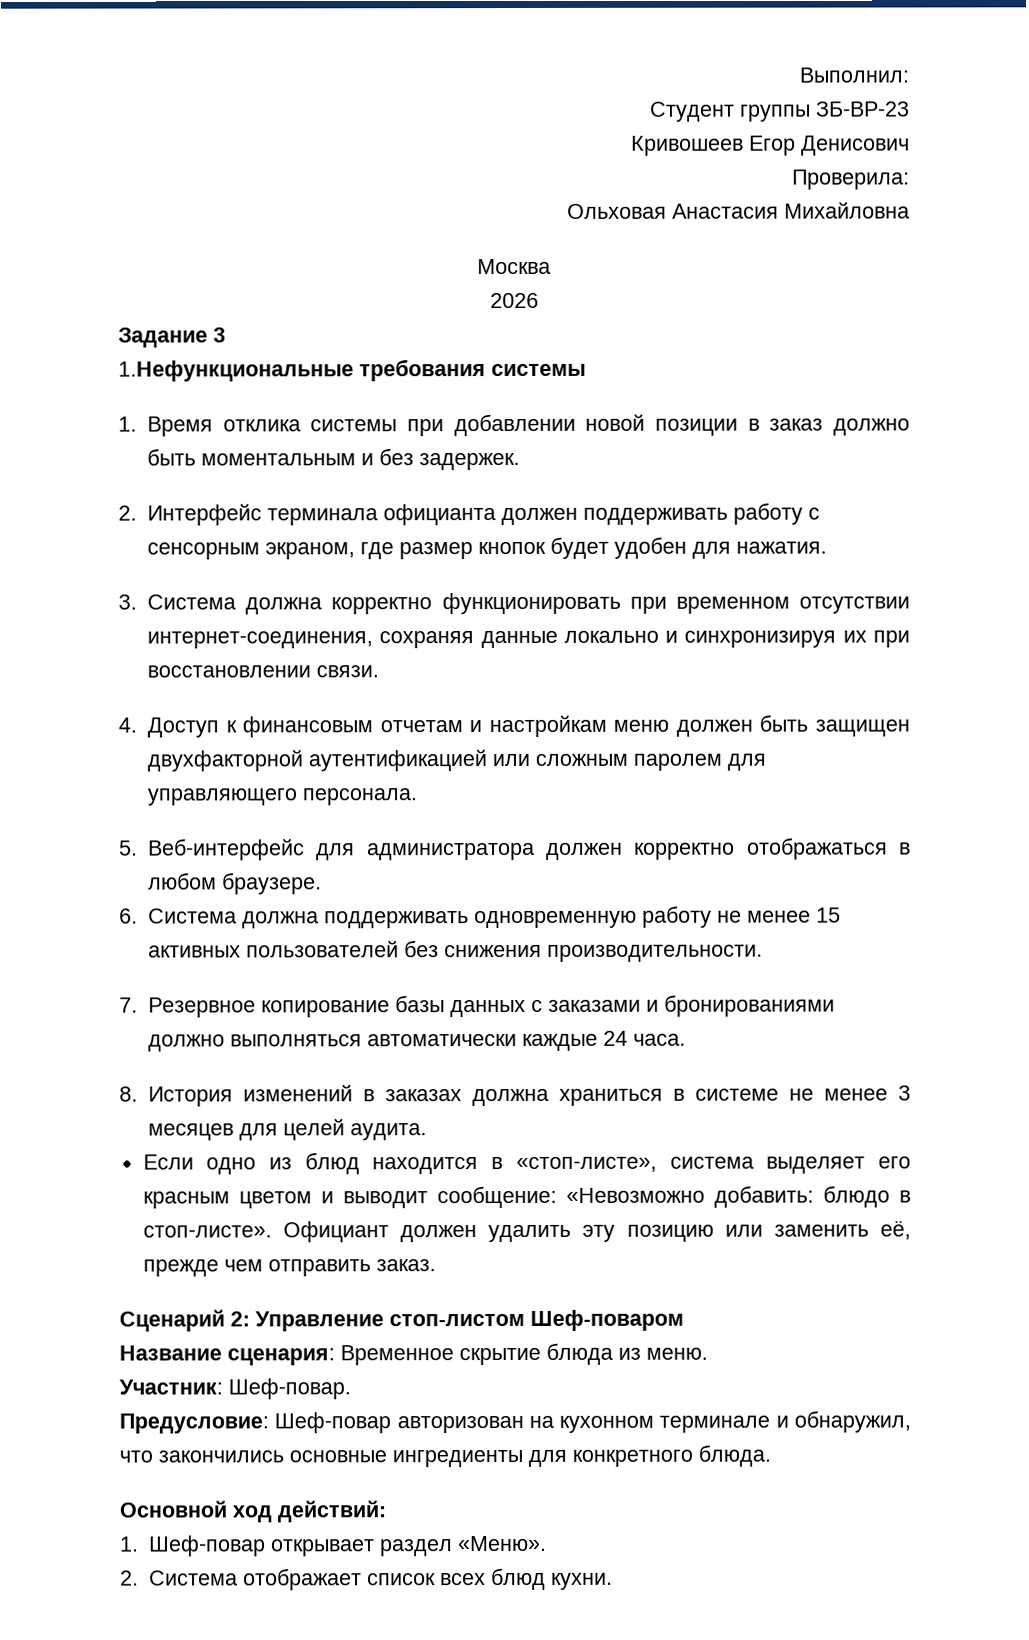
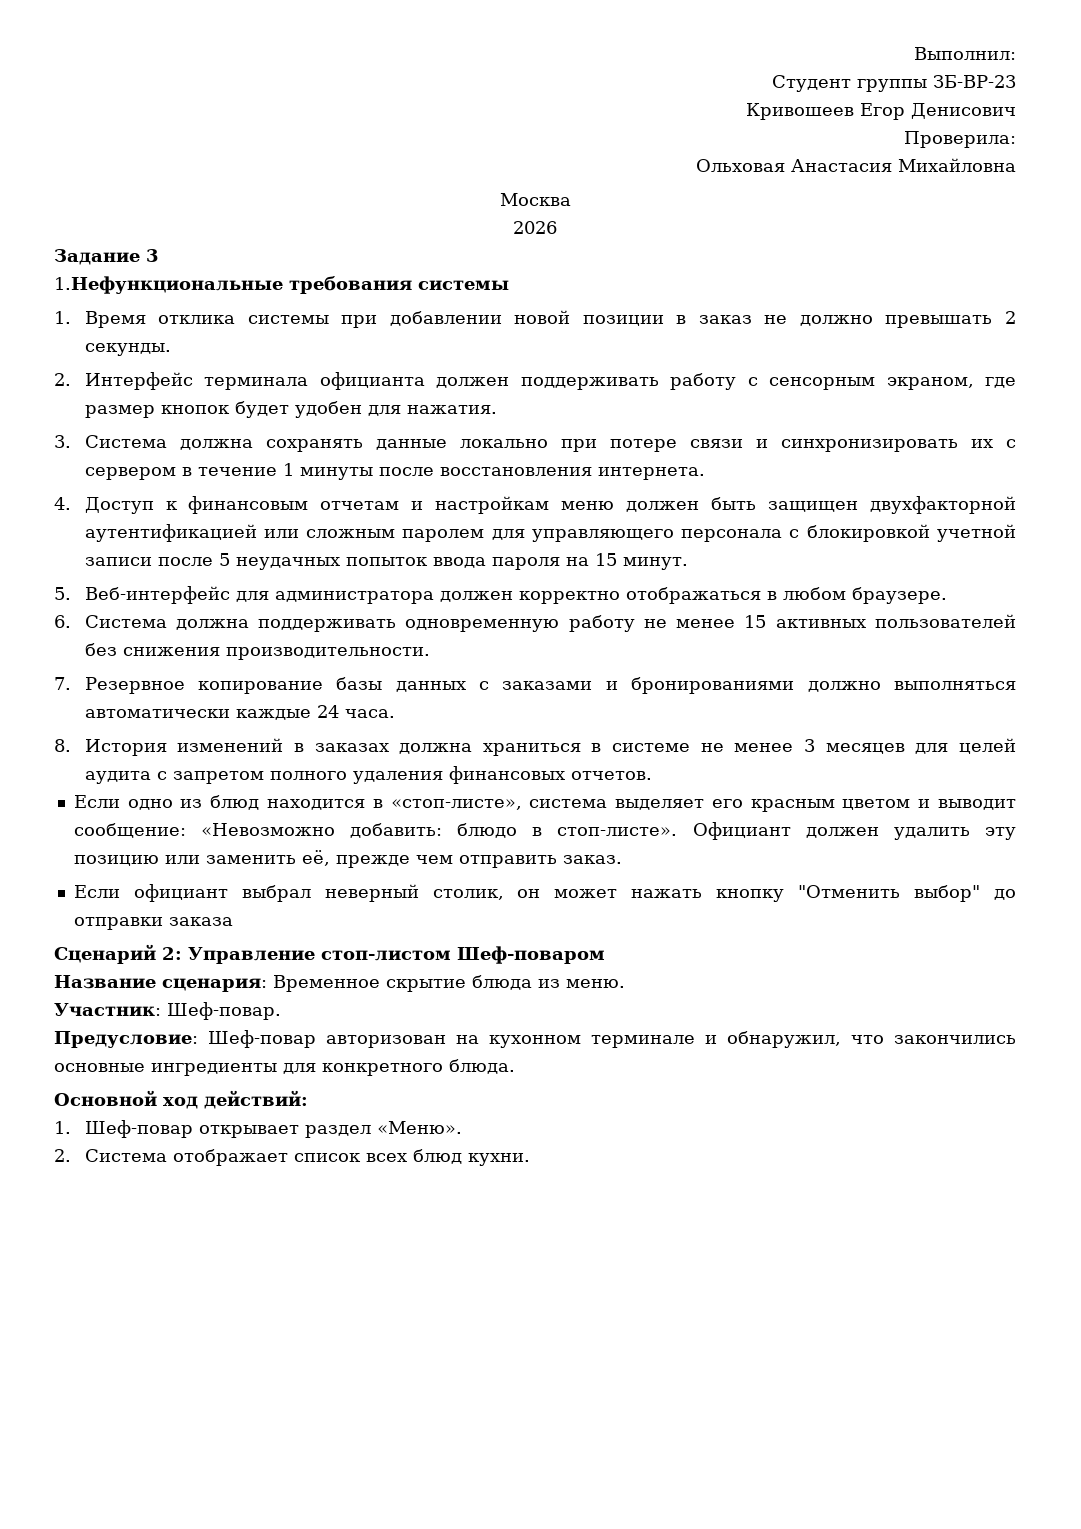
- 1. Время отклика системы при добавлении новой позиции в заказ должно быть моментальным и без задержек.
+ 1. Время отклика системы при добавлении новой позиции в заказ не должно превышать 2 секунды.
- 3. Система должна корректно функционировать при временном отсутствии интернет-соединения, сохраняя данные локально и синхронизируя их при восстановлении связи.
+ 3. Система должна сохранять данные локально при потере связи и синхронизировать их с сервером в течение 1 минуты после восстановления интернета.
- 4. Доступ к финансовым отчетам и настройкам меню должен быть защищен двухфакторной аутентификацией или сложным паролем для управляющего персонала.
+ 4. Доступ к финансовым отчетам и настройкам меню должен быть защищен двухфакторной аутентификацией или сложным паролем для управляющего персонала с блокировкой учетной записи после 5 неудачных попыток ввода пароля на 15 минут.
- 8. История изменений в заказах должна храниться в системе не менее 3 месяцев для целей аудита.
+ 8. История изменений в заказах должна храниться в системе не менее 3 месяцев для целей аудита с запретом полного удаления финансовых отчетов.
+ Если официант выбрал неверный столик, он может нажать кнопку "Отменить выбор" до отправки заказа

